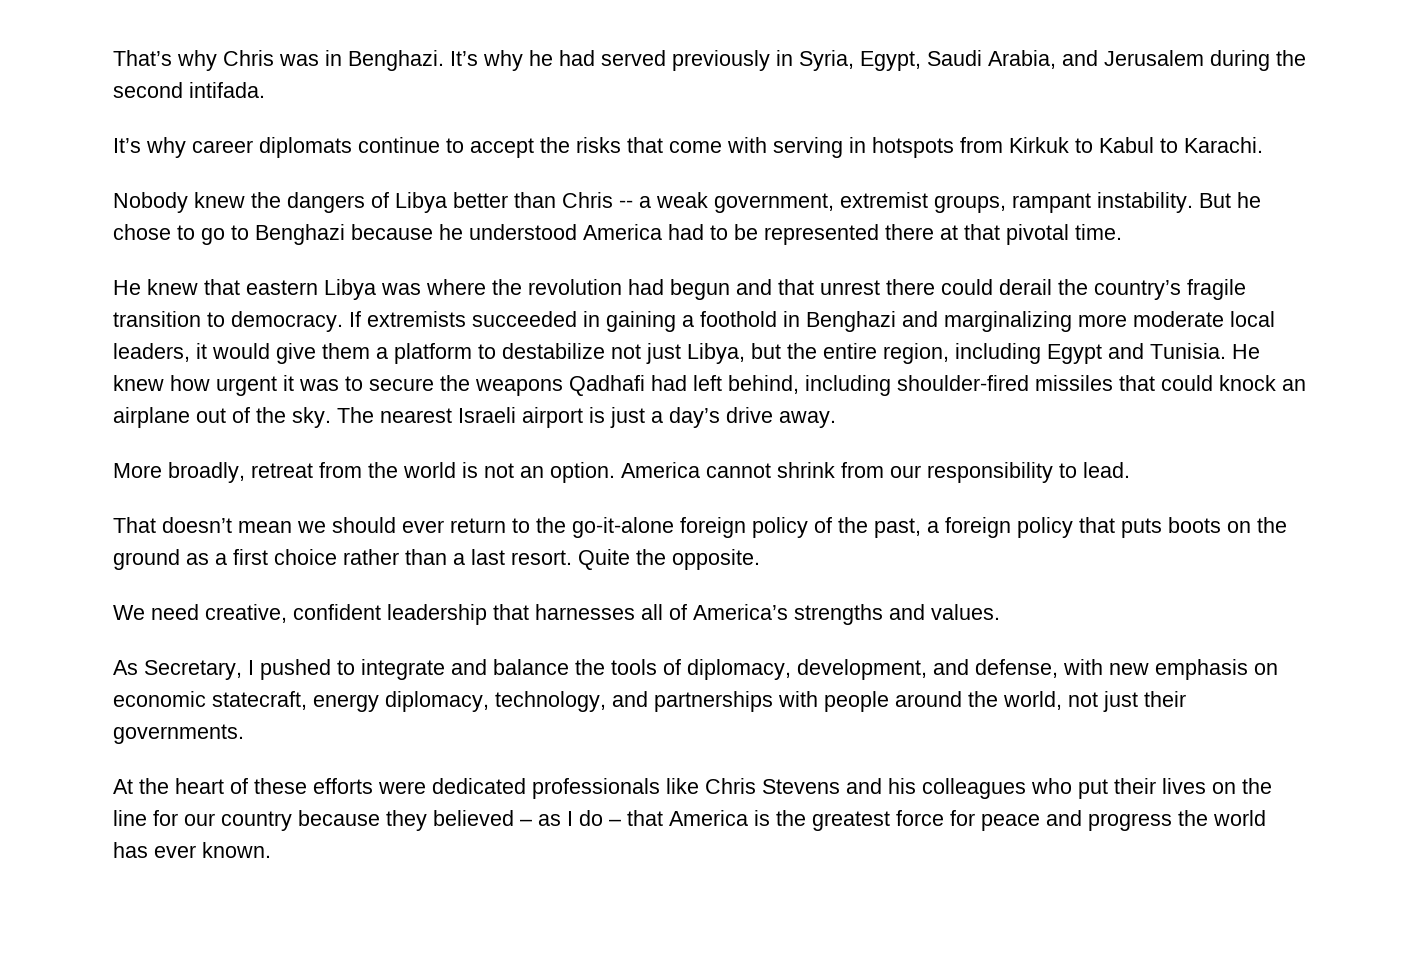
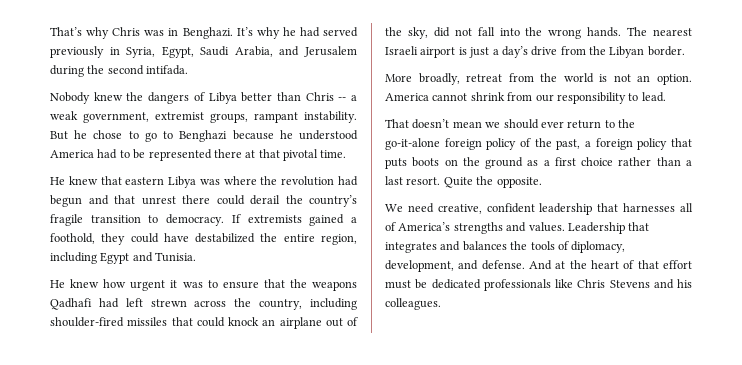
- It’s why career diplomats continue to accept the risks that come with serving in hotspots from Kirkuk to Kabul to Karachi.
- If extremists succeeded in gaining a foothold in Benghazi and marginalizing more moderate local leaders, it would give them a platform to destabilize not just Libya, but the entire region, including Egypt and Tunisia. He knew how urgent it was to secure the weapons Qadhafi had left behind, including shoulder-fired missiles that could knock an airplane out of the sky.
+ If extremists gained a foothold, they could have destabilized the entire region, including Egypt and Tunisia.
+ He knew how urgent it was to ensure that the weapons Qadhafi had left strewn across the country, including shoulder-fired missiles that could knock an airplane out of the sky, did not fall into the wrong hands.
- The nearest Israeli airport is just a day’s drive away.
+ The nearest Israeli airport is just a day’s drive from the Libyan border.
- We need creative, confident leadership that harnesses all of America’s strengths and values.
- As Secretary, I pushed to integrate and balance the tools of diplomacy, development, and defense, with new emphasis on economic statecraft, energy diplomacy, technology, and partnerships with people around the world, not just their governments.
- At the heart of these efforts were dedicated professionals like Chris Stevens and his colleagues who put their lives on the line for our country because they believed – as I do – that America is the greatest force for peace and progress the world has ever known.
+ We need creative, confident leadership that harnesses all of America’s strengths and values. Leadership that integrates and balances the tools of diplomacy, development, and defense. And at the heart of that effort must be dedicated professionals like Chris Stevens and his colleagues.

